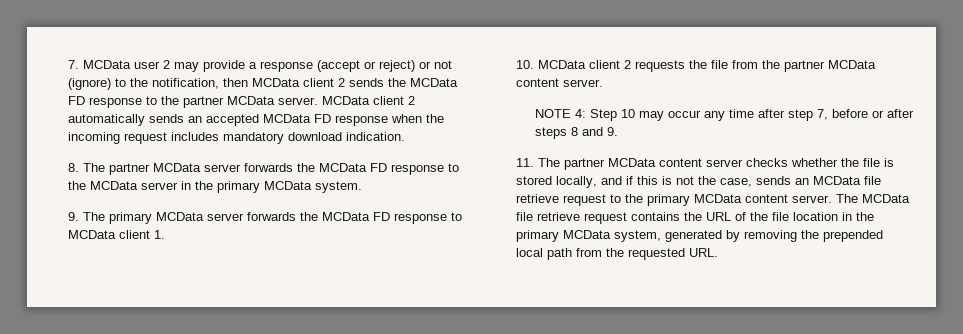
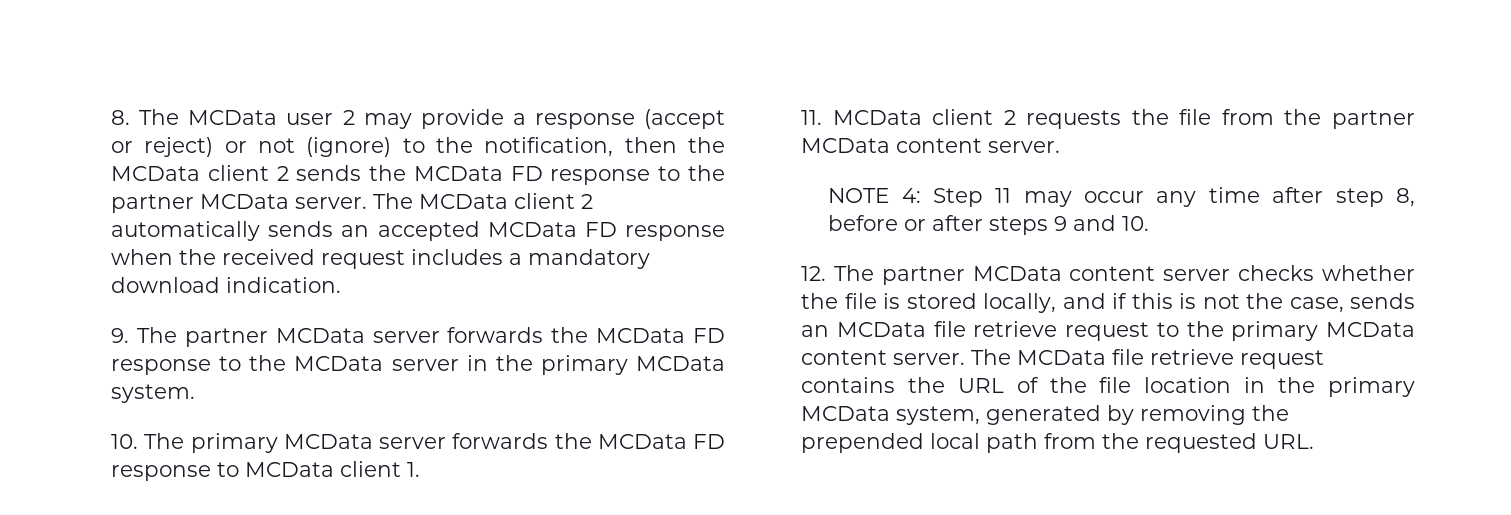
- 7. MCData user 2 may provide a response (accept or reject) or not (ignore) to the notification, then MCData client 2 sends the MCData FD response to the partner MCData server.
+ 8. The MCData user 2 may provide a response (accept or reject) or not (ignore) to the notification, then the MCData client 2 sends the MCData FD response to the partner MCData server.
- MCData client 2 automatically sends an accepted MCData FD response when the incoming request includes mandatory download indication.
+ The MCData client 2 automatically sends an accepted MCData FD response when the received request includes a mandatory download indication.
- 8. The partner MCData server forwards the MCData FD response to the MCData server in the primary MCData system.
+ 9. The partner MCData server forwards the MCData FD response to the MCData server in the primary MCData system.
- 9. The primary MCData server forwards the MCData FD response to MCData client 1.
+ 10. The primary MCData server forwards the MCData FD response to MCData client 1.
- 10. MCData client 2 requests the file from the partner MCData content server.
+ 11. MCData client 2 requests the file from the partner MCData content server.
- NOTE 4: Step 10 may occur any time after step 7, before or after steps 8 and 9.
- 11. The partner MCData content server checks whether the file is stored locally, and if this is not the case, sends an MCData file retrieve request to the primary MCData content server.
+ NOTE 4: Step 11 may occur any time after step 8, before or after steps 9 and 10.
+ 12. The partner MCData content server checks whether the file is stored locally, and if this is not the case, sends an MCData file retrieve request to the primary MCData content server.

